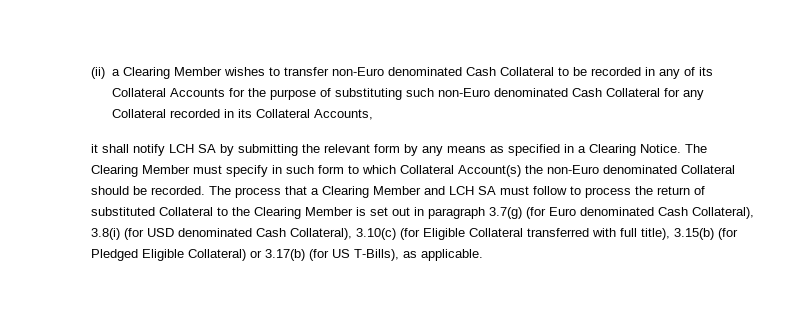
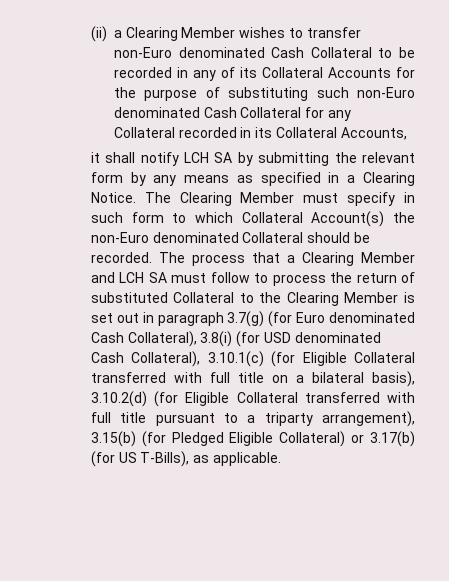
- The process that a Clearing Member and LCH SA must follow to process the return of substituted Collateral to the Clearing Member is set out in paragraph 3.7(g) (for Euro denominated Cash Collateral), 3.8(i) (for USD denominated Cash Collateral), 3.10(c) (for Eligible Collateral transferred with full title), 3.15(b) (for Pledged Eligible Collateral) or 3.17(b) (for US T-Bills), as applicable.
+ The process that a Clearing Member and LCH SA must follow to process the return of substituted Collateral to the Clearing Member is set out in paragraph 3.7(g) (for Euro denominated Cash Collateral), 3.8(i) (for USD denominated Cash Collateral), 3.10.1(c) (for Eligible Collateral transferred with full title on a bilateral basis), 3.10.2(d) (for Eligible Collateral transferred with full title pursuant to a triparty arrangement), 3.15(b) (for Pledged Eligible Collateral) or 3.17(b) (for US T-Bills), as applicable.

